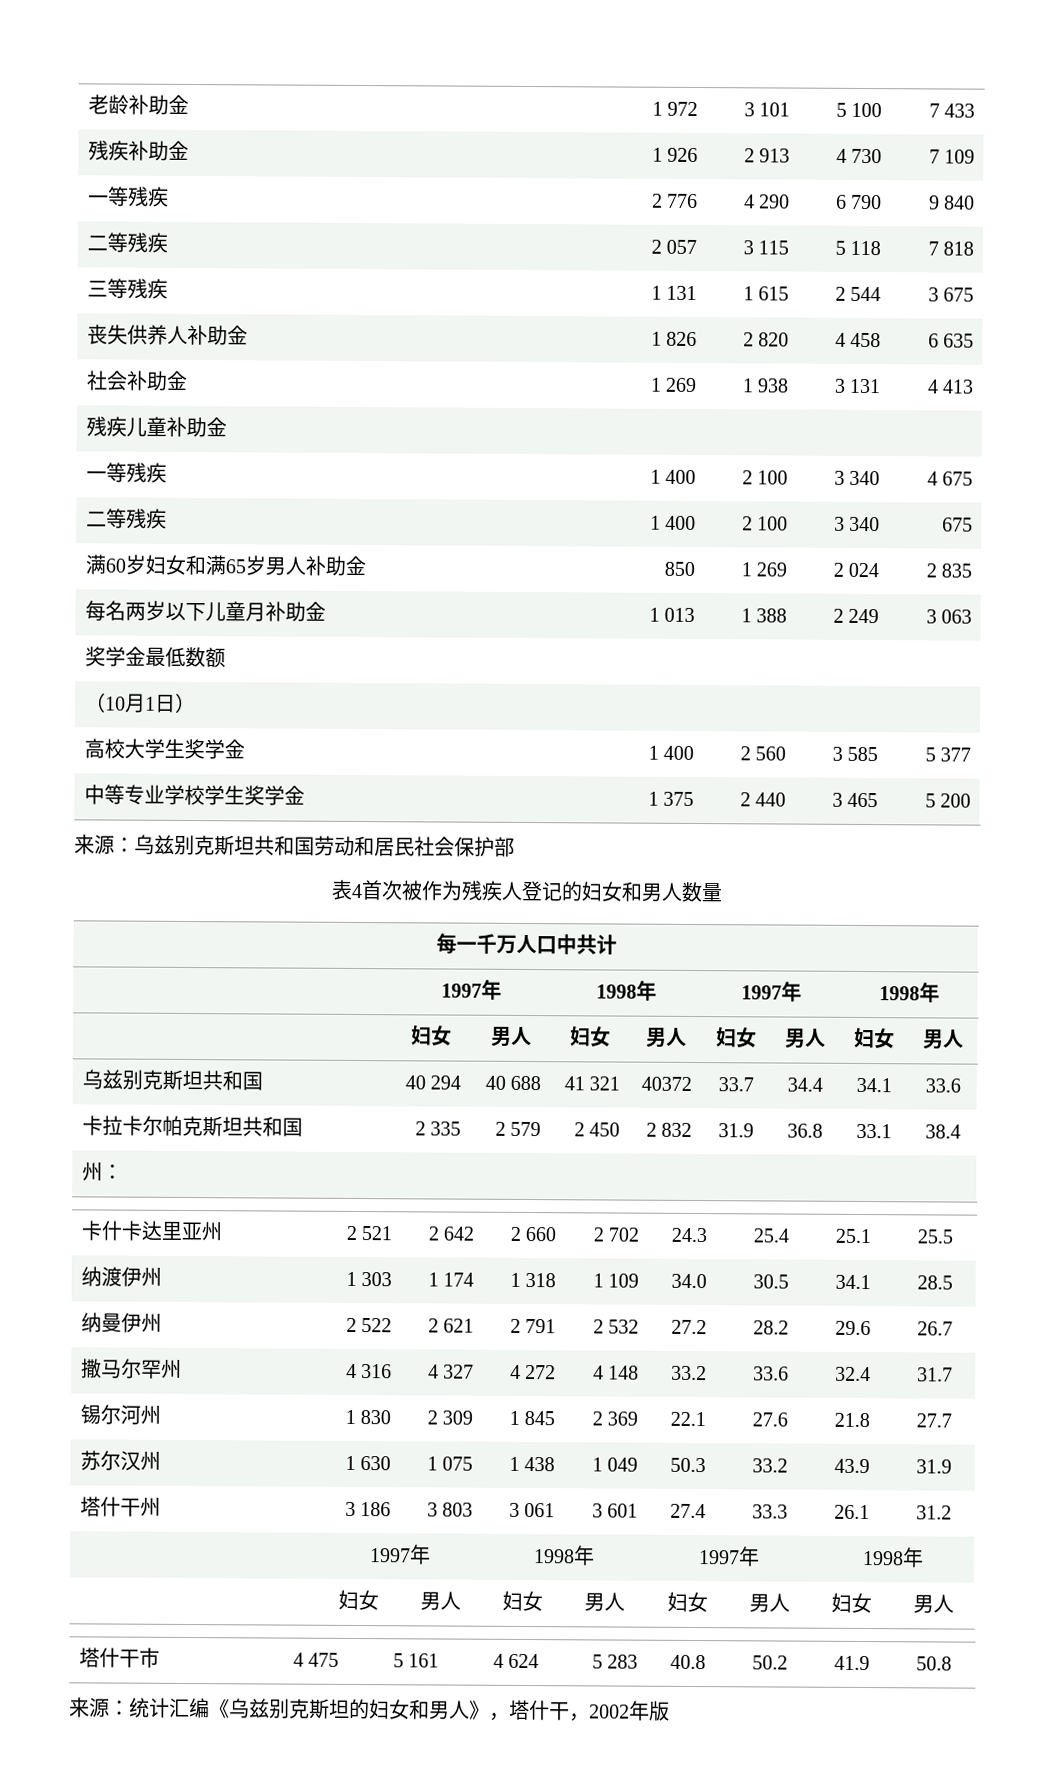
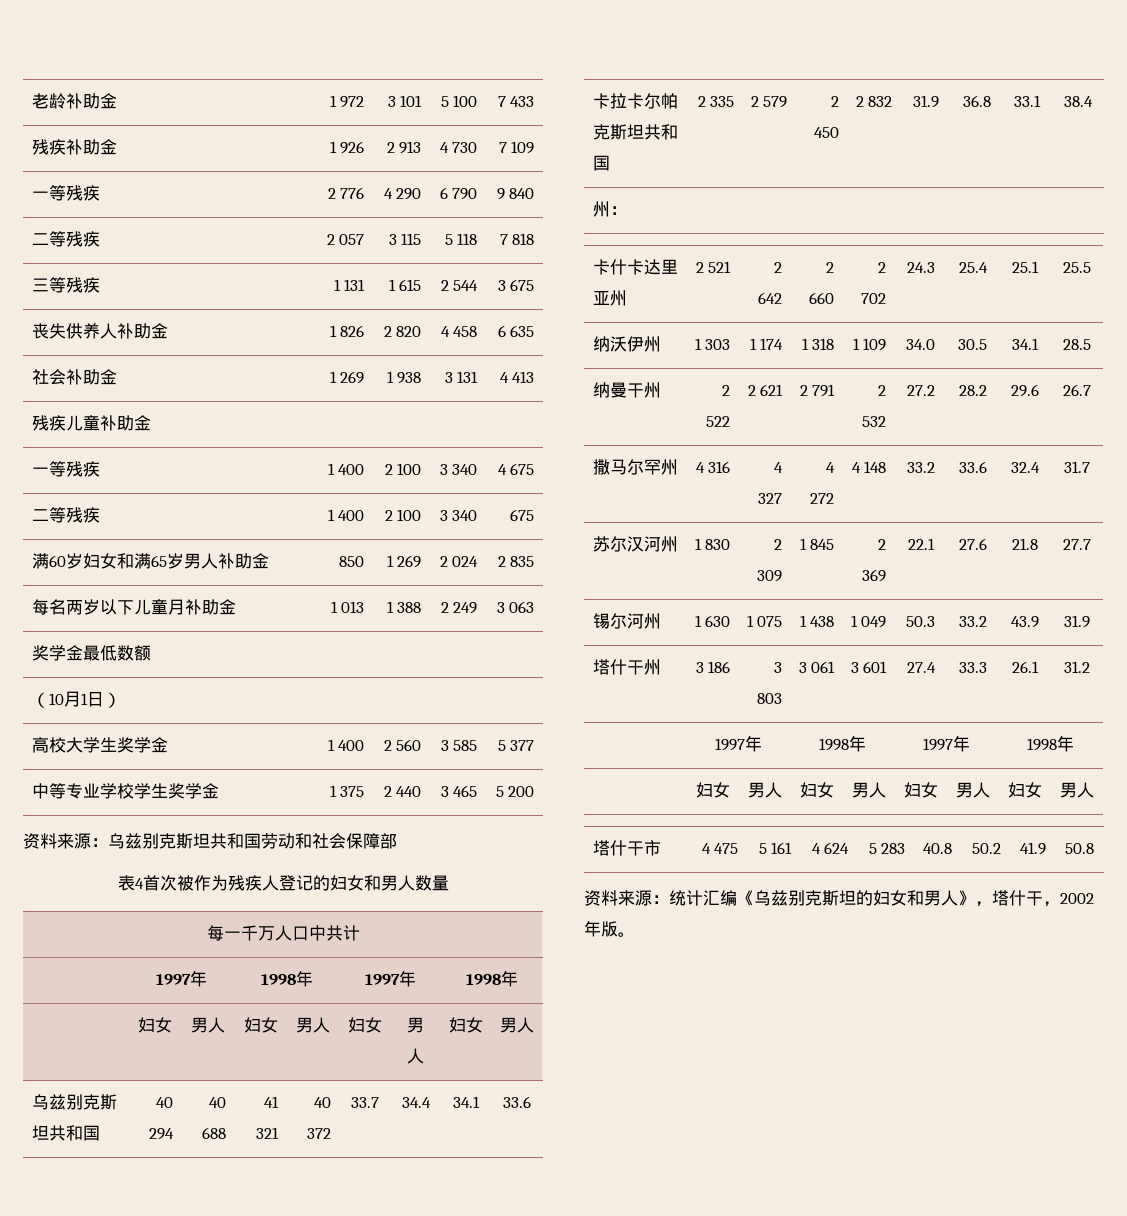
- 来源：乌兹别克斯坦共和国劳动和居民社会保护部
+ 资料来源：乌兹别克斯坦共和国劳动和社会保障部
- 乌兹别克斯坦共和国 | 40 294 | 40 688 | 41 321 | 40372 | 33.7 | 34.4 | 34.1 | 33.6
+ 乌兹别克斯坦共和国 | 40 294 | 40 688 | 41 321 | 40 372 | 33.7 | 34.4 | 34.1 | 33.6
- 纳渡伊州 | 1 303 | 1 174 | 1 318 | 1 109 | 34.0 | 30.5 | 34.1 | 28.5
+ 纳沃伊州 | 1 303 | 1 174 | 1 318 | 1 109 | 34.0 | 30.5 | 34.1 | 28.5
- 纳曼伊州 | 2 522 | 2 621 | 2 791 | 2 532 | 27.2 | 28.2 | 29.6 | 26.7
+ 纳曼干州 | 2 522 | 2 621 | 2 791 | 2 532 | 27.2 | 28.2 | 29.6 | 26.7
- 锡尔河州 | 1 830 | 2 309 | 1 845 | 2 369 | 22.1 | 27.6 | 21.8 | 27.7
+ 苏尔汉河州 | 1 830 | 2 309 | 1 845 | 2 369 | 22.1 | 27.6 | 21.8 | 27.7
- 苏尔汉州 | 1 630 | 1 075 | 1 438 | 1 049 | 50.3 | 33.2 | 43.9 | 31.9
+ 锡尔河州 | 1 630 | 1 075 | 1 438 | 1 049 | 50.3 | 33.2 | 43.9 | 31.9
- 来源：统计汇编《乌兹别克斯坦的妇女和男人》，塔什干，2002年版
+ 资料来源：统计汇编《乌兹别克斯坦的妇女和男人》，塔什干，2002年版。

